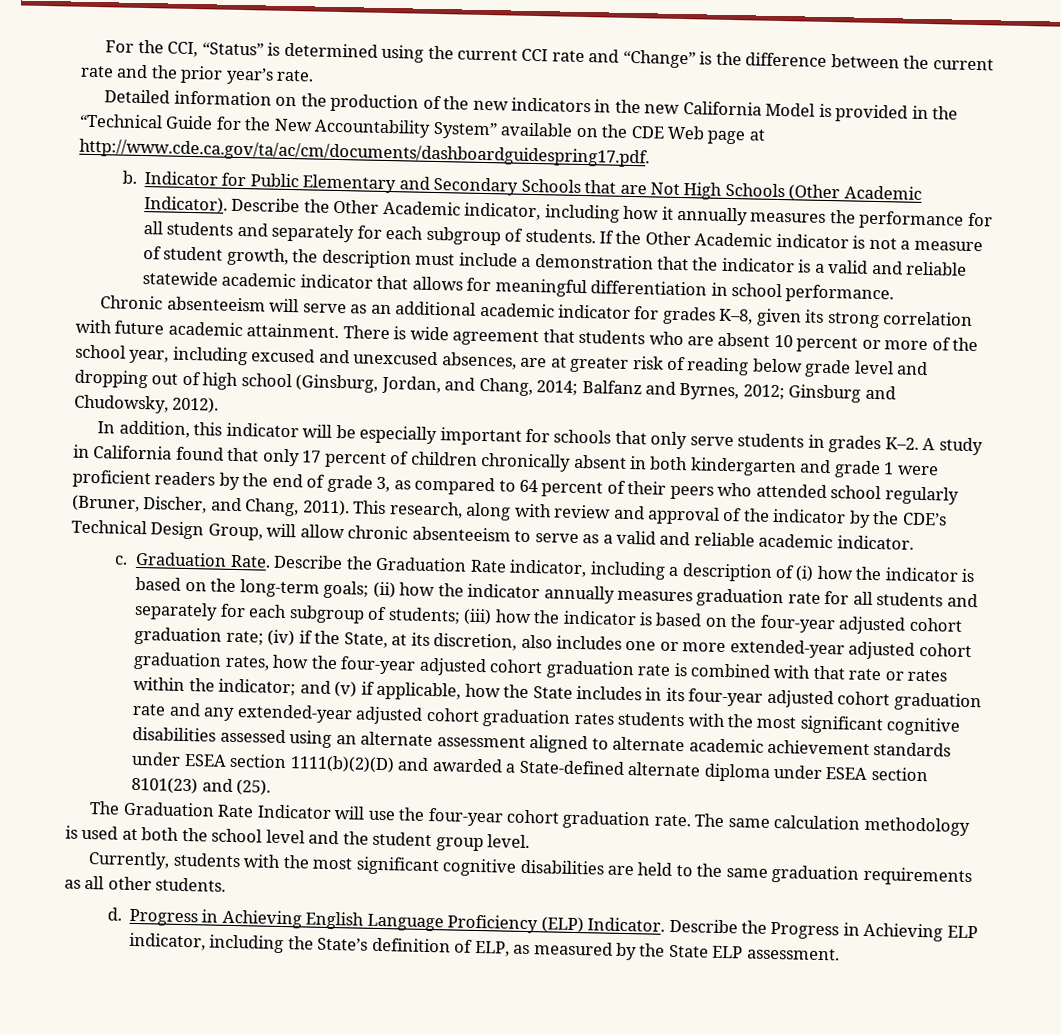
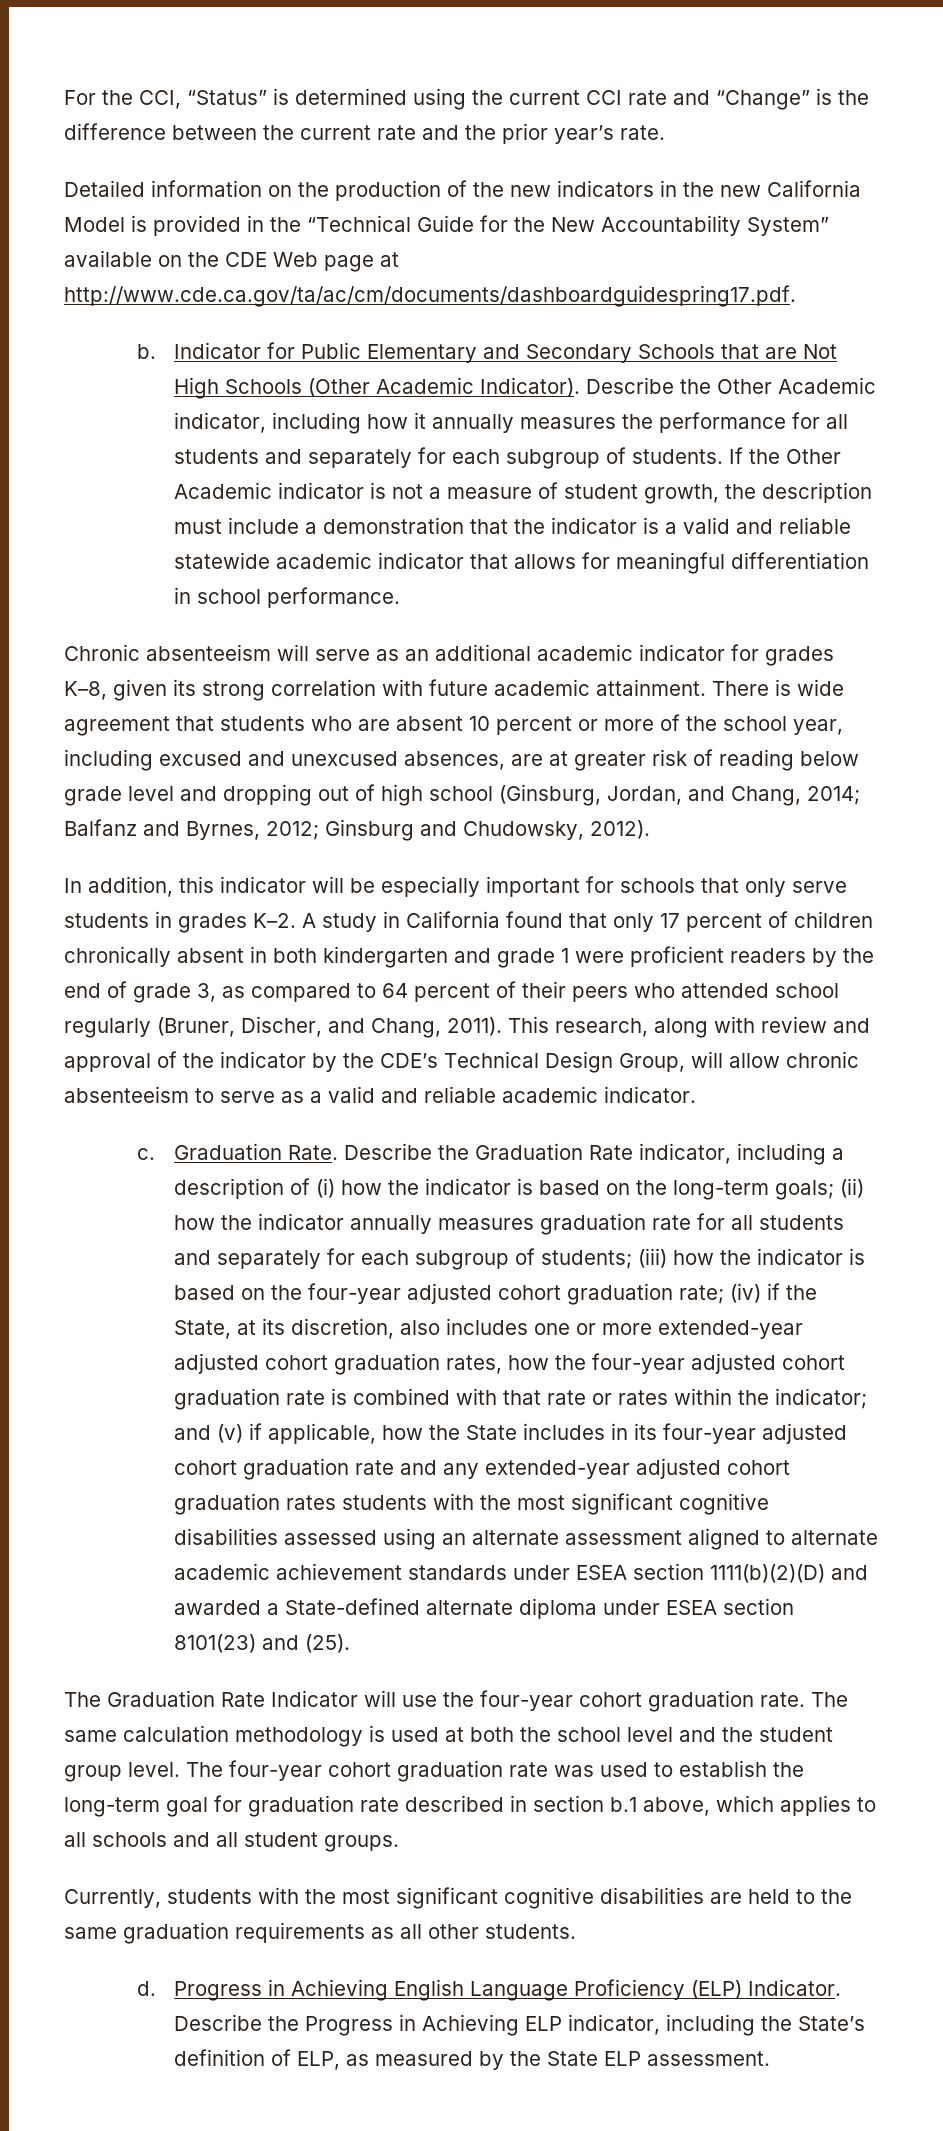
+ The four-year cohort graduation rate was used to establish the long-term goal for graduation rate described in section b.1 above, which applies to all schools and all student groups.

